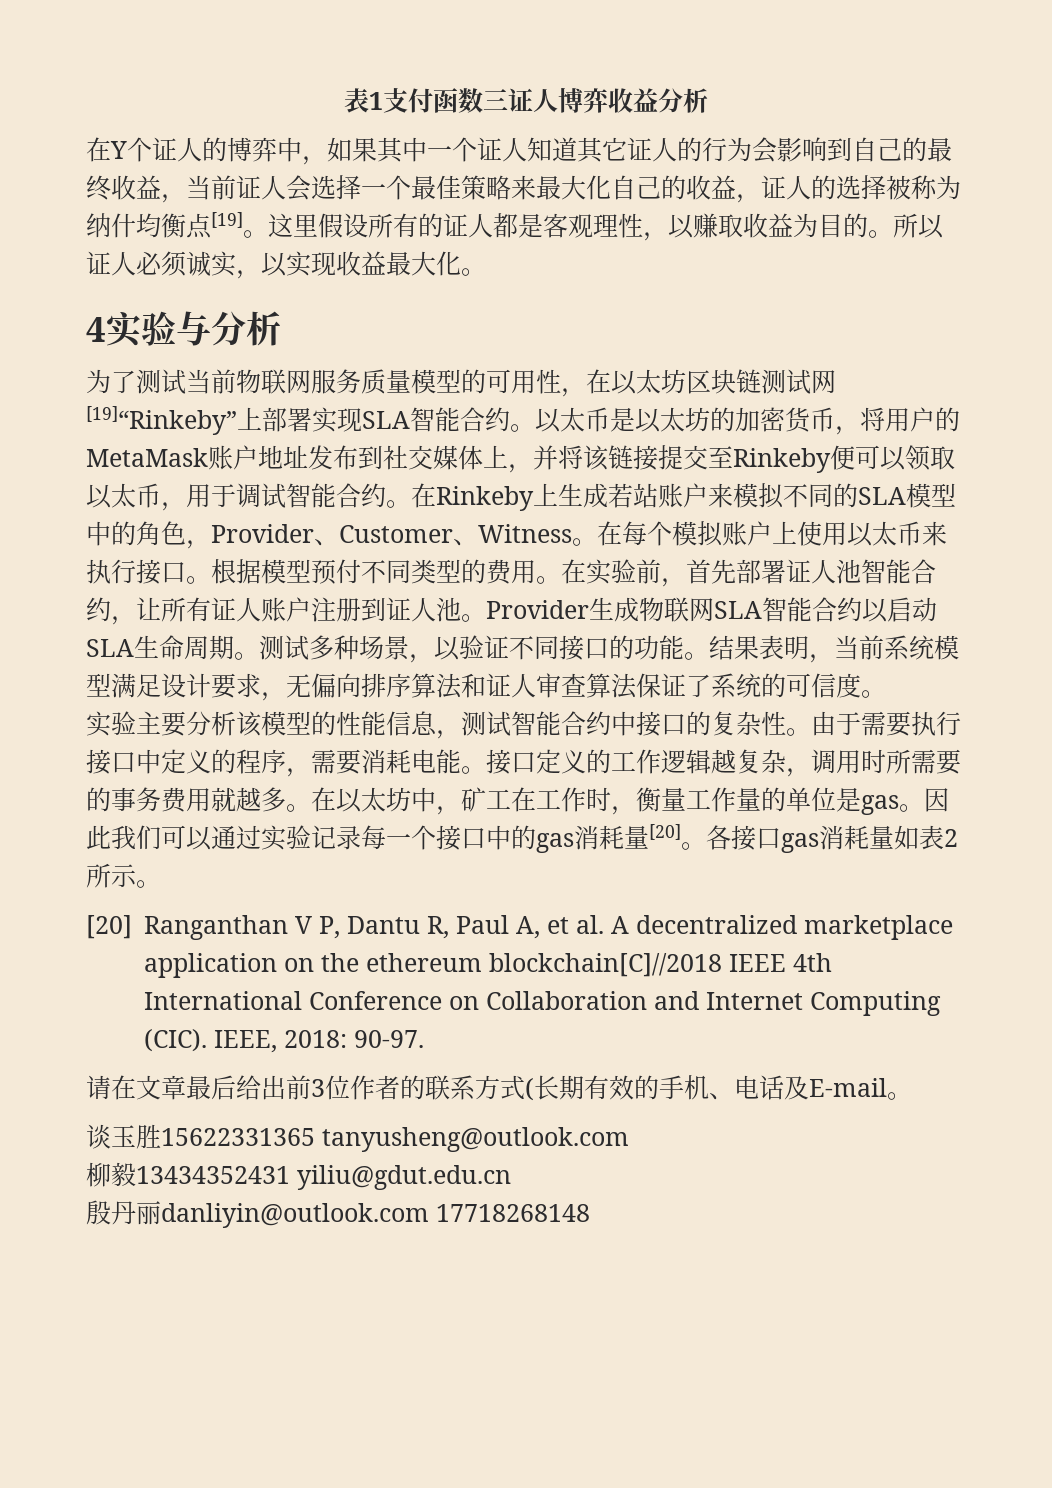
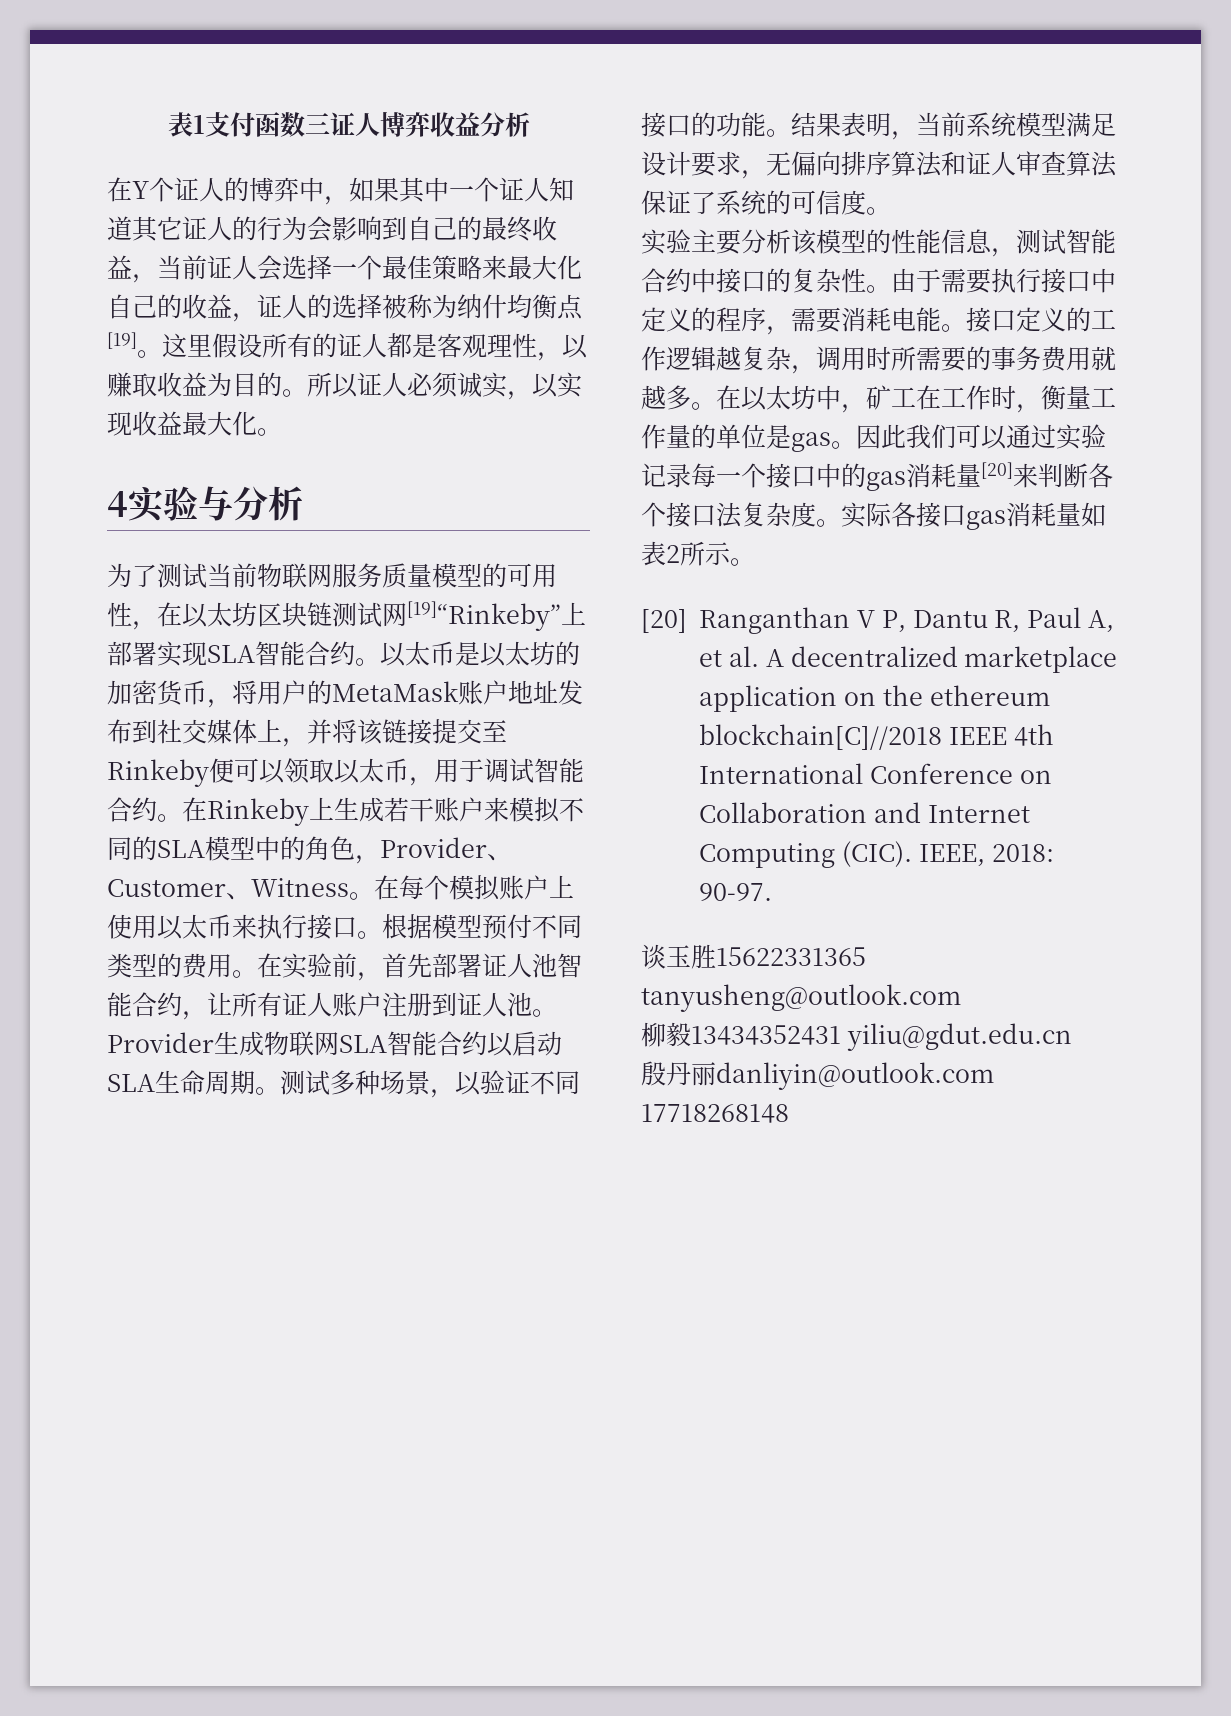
- 在Rinkeby上生成若站账户来模拟不同的SLA模型中的角色，Provider、Customer、Witness。
+ 在Rinkeby上生成若干账户来模拟不同的SLA模型中的角色，Provider、Customer、Witness。
- 因此我们可以通过实验记录每一个接口中的gas消耗量[20]。各接口gas消耗量如表2所示。
+ 因此我们可以通过实验记录每一个接口中的gas消耗量[20]来判断各个接口法复杂度。实际各接口gas消耗量如表2所示。
- 请在文章最后给出前3位作者的联系方式(长期有效的手机、电话及E-mail。

